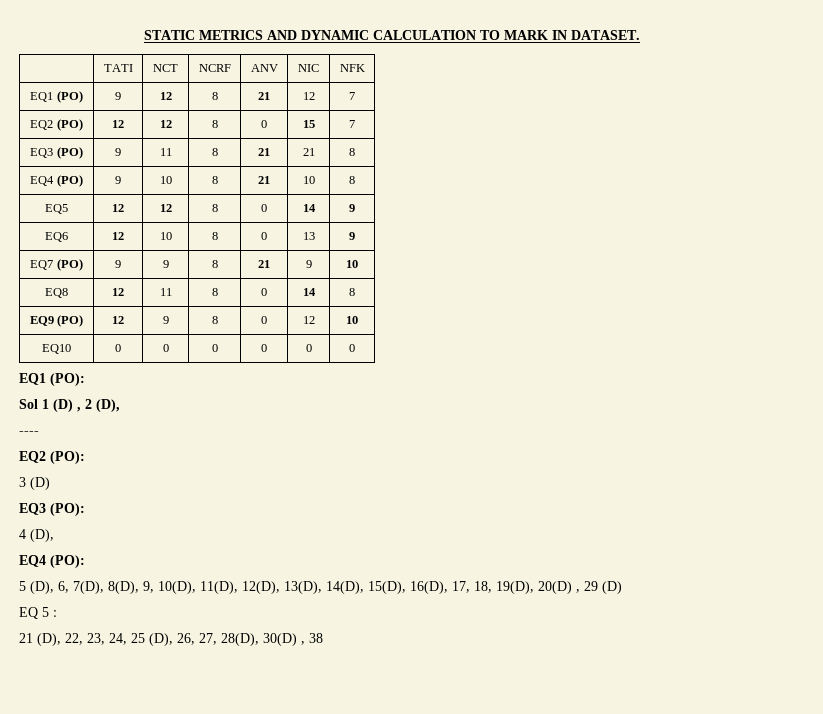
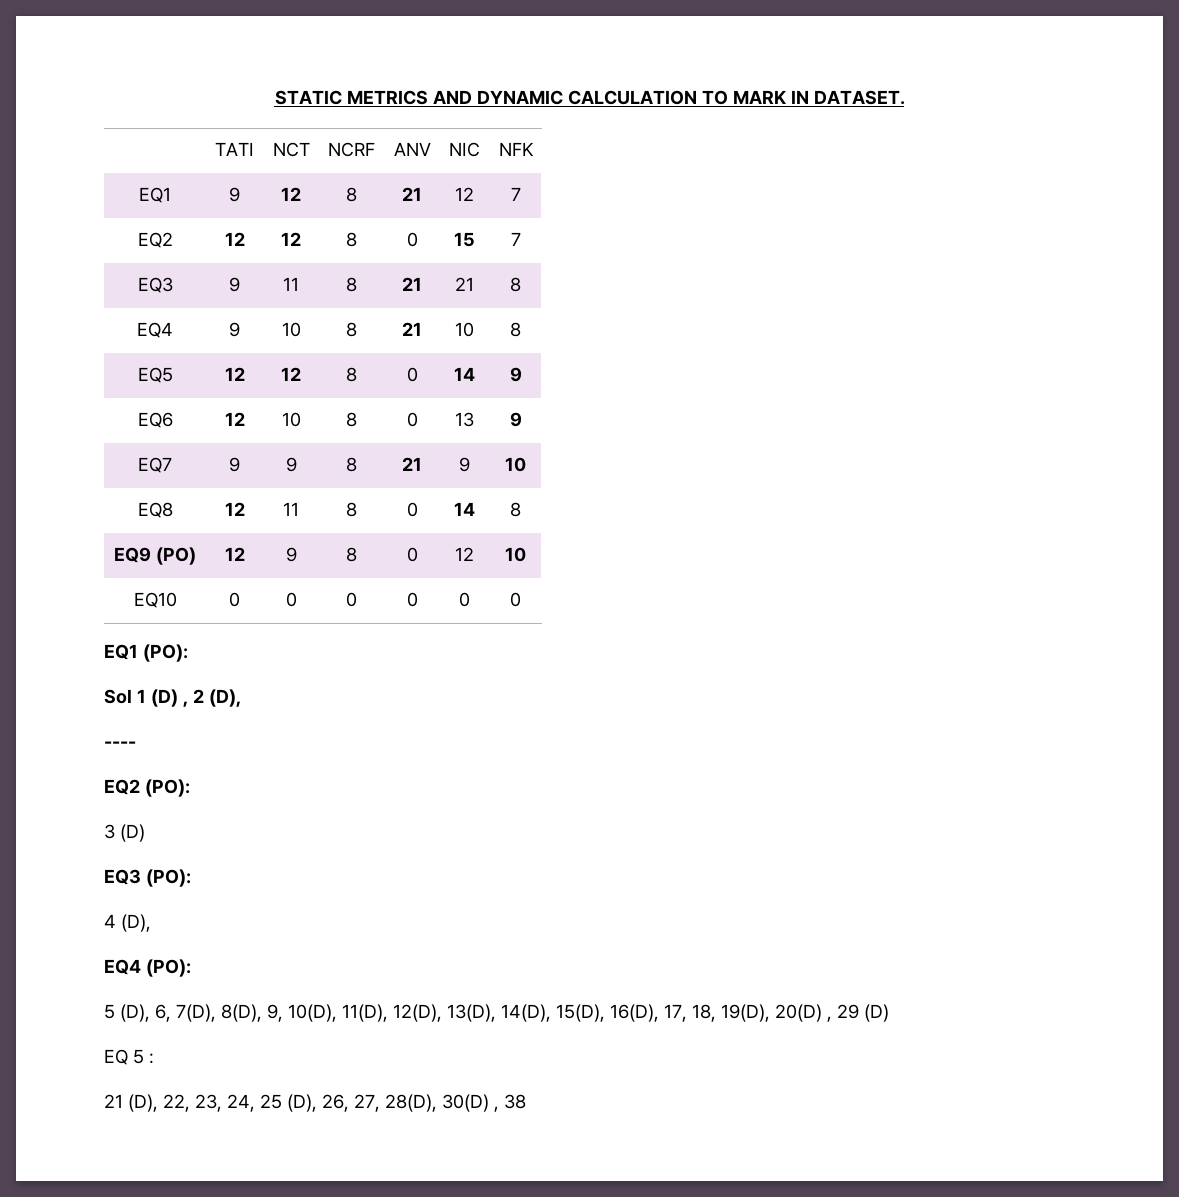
- EQ1 (PO) | 9 | 12 | 8 | 21 | 12 | 7
+ EQ1 | 9 | 12 | 8 | 21 | 12 | 7
- EQ2 (PO) | 12 | 12 | 8 | 0 | 15 | 7
+ EQ2 | 12 | 12 | 8 | 0 | 15 | 7
- EQ3 (PO) | 9 | 11 | 8 | 21 | 21 | 8
+ EQ3 | 9 | 11 | 8 | 21 | 21 | 8
- EQ4 (PO) | 9 | 10 | 8 | 21 | 10 | 8
+ EQ4 | 9 | 10 | 8 | 21 | 10 | 8
- EQ7 (PO) | 9 | 9 | 8 | 21 | 9 | 10
+ EQ7 | 9 | 9 | 8 | 21 | 9 | 10

